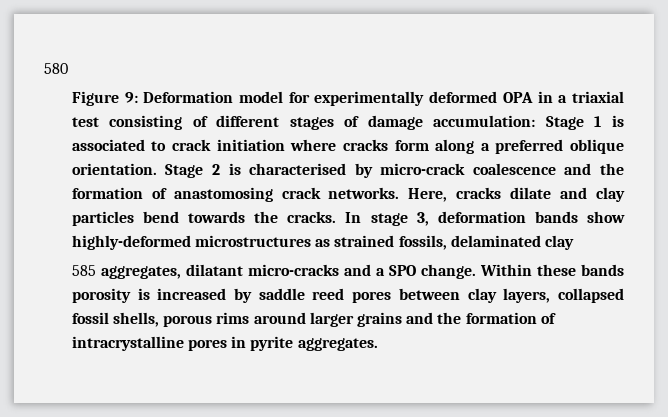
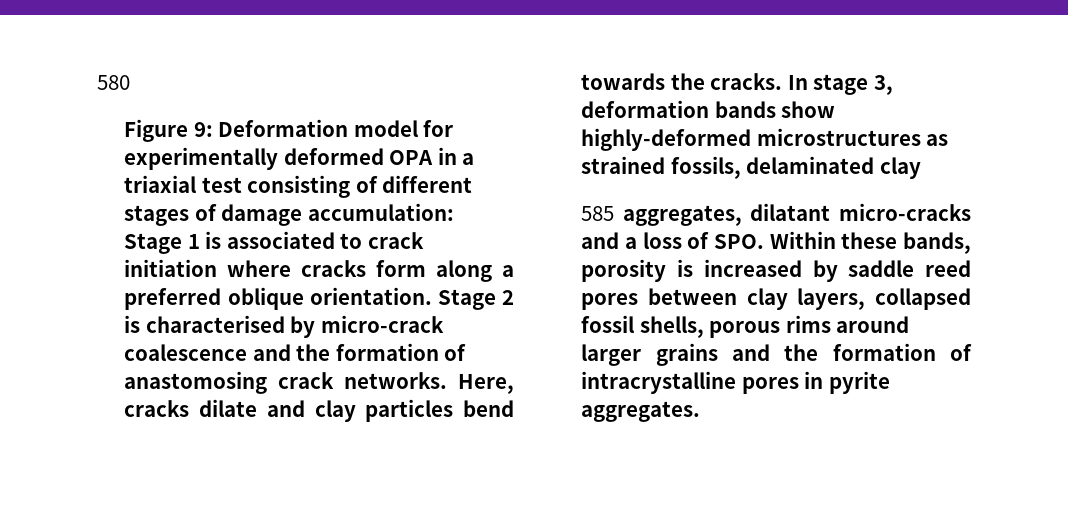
- 585 aggregates, dilatant micro-cracks and a SPO change. Within these bands porosity is increased by saddle reed pores between clay layers, collapsed fossil shells, porous rims around larger grains and the formation of intracrystalline pores in pyrite aggregates.
+ 585 aggregates, dilatant micro-cracks and a loss of SPO. Within these bands, porosity is increased by saddle reed pores between clay layers, collapsed fossil shells, porous rims around larger grains and the formation of intracrystalline pores in pyrite aggregates.

